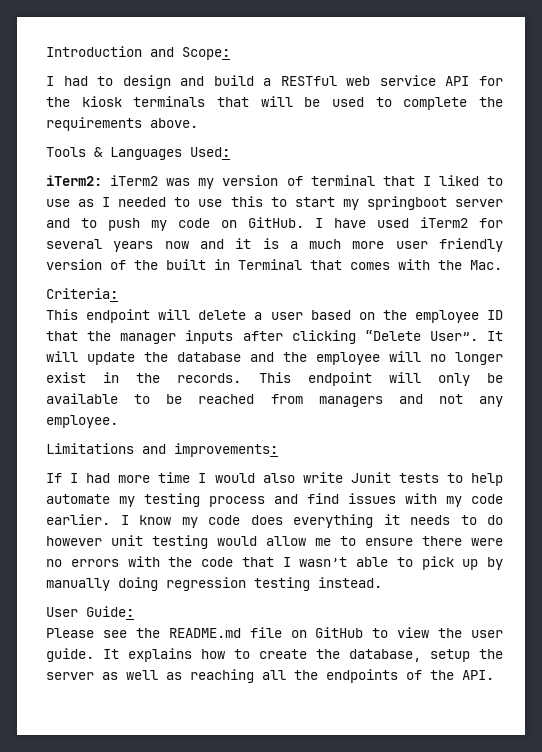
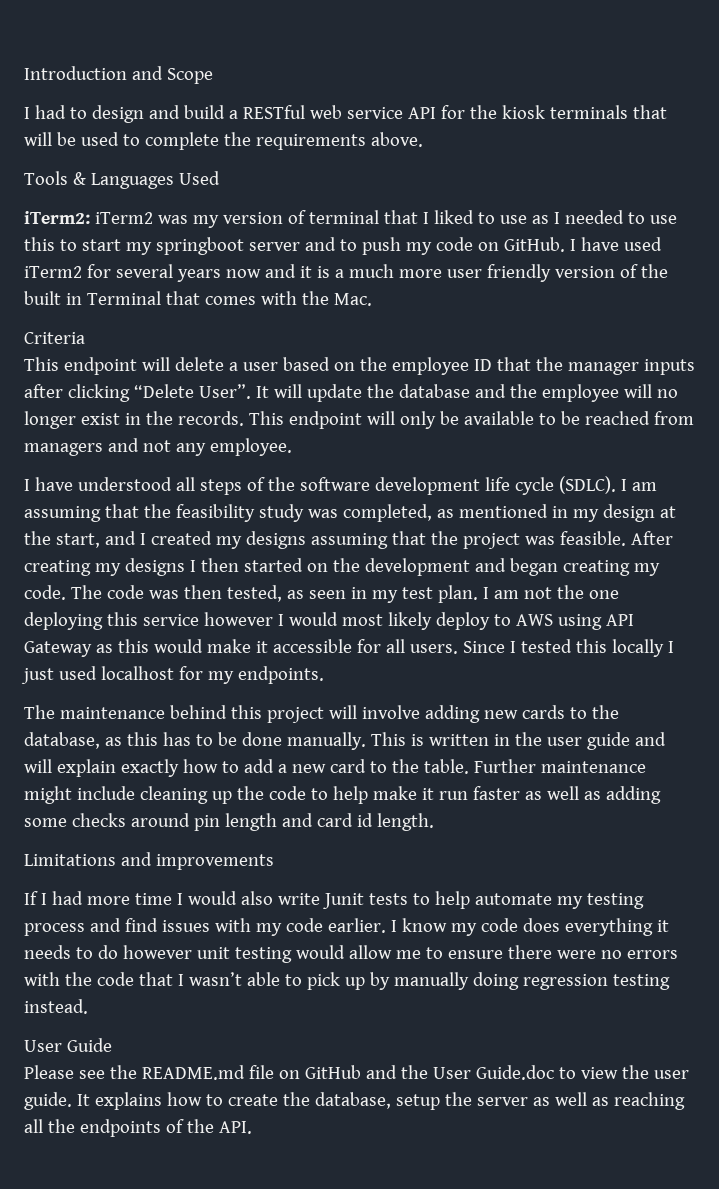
- Introduction and Scope:
+ Introduction and Scope
- Tools & Languages Used:
+ Tools & Languages Used
- Criteria:
+ Criteria
+ I have understood all steps of the software development life cycle (SDLC). I am assuming that the feasibility study was completed, as mentioned in my design at the start, and I created my designs assuming that the project was feasible. After creating my designs I then started on the development and began creating my code. The code was then tested, as seen in my test plan. I am not the one deploying this service however I would most likely deploy to AWS using API Gateway as this would make it accessible for all users. Since I tested this locally I just used localhost for my endpoints.
+ The maintenance behind this project will involve adding new cards to the database, as this has to be done manually. This is written in the user guide and will explain exactly how to add a new card to the table. Further maintenance might include cleaning up the code to help make it run faster as well as adding some checks around pin length and card id length.
- Limitations and improvements:
+ Limitations and improvements
- User Guide:
+ User Guide
- Please see the README.md file on GitHub to view the user guide.
+ Please see the README.md file on GitHub and the User Guide.doc to view the user guide.

